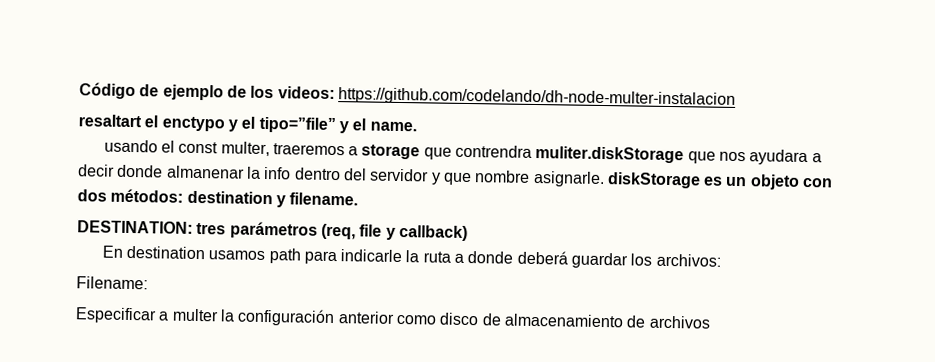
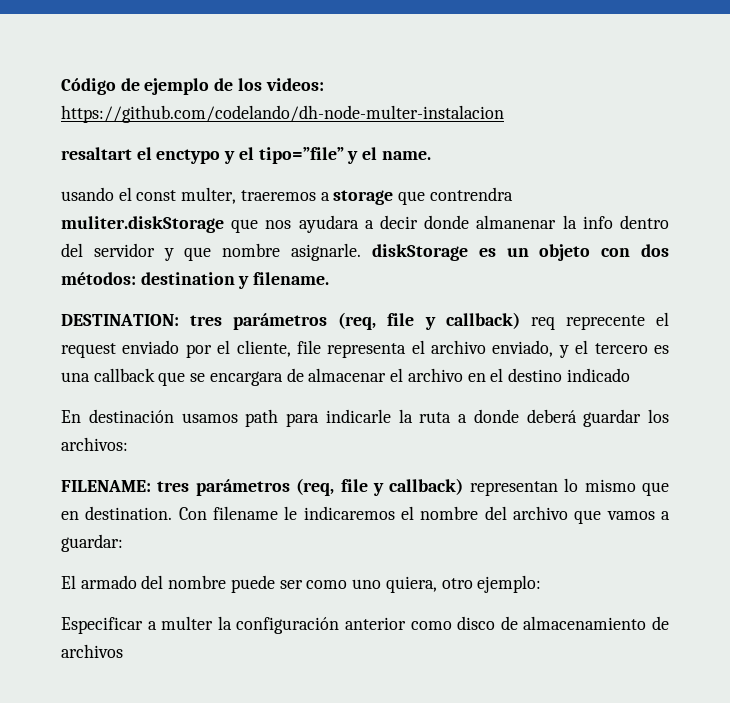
- DESTINATION: tres parámetros (req, file y callback)
+ DESTINATION: tres parámetros (req, file y callback) req reprecente el request enviado por el cliente, file representa el archivo enviado, y el tercero es una callback que se encargara de almacenar el archivo en el destino indicado
- En destination usamos path para indicarle la ruta a donde deberá guardar los archivos:
+ En destinación usamos path para indicarle la ruta a donde deberá guardar los archivos:
- Filename:
+ FILENAME: tres parámetros (req, file y callback) representan lo mismo que en destination. Con filename le indicaremos el nombre del archivo que vamos a guardar:
+ El armado del nombre puede ser como uno quiera, otro ejemplo:

